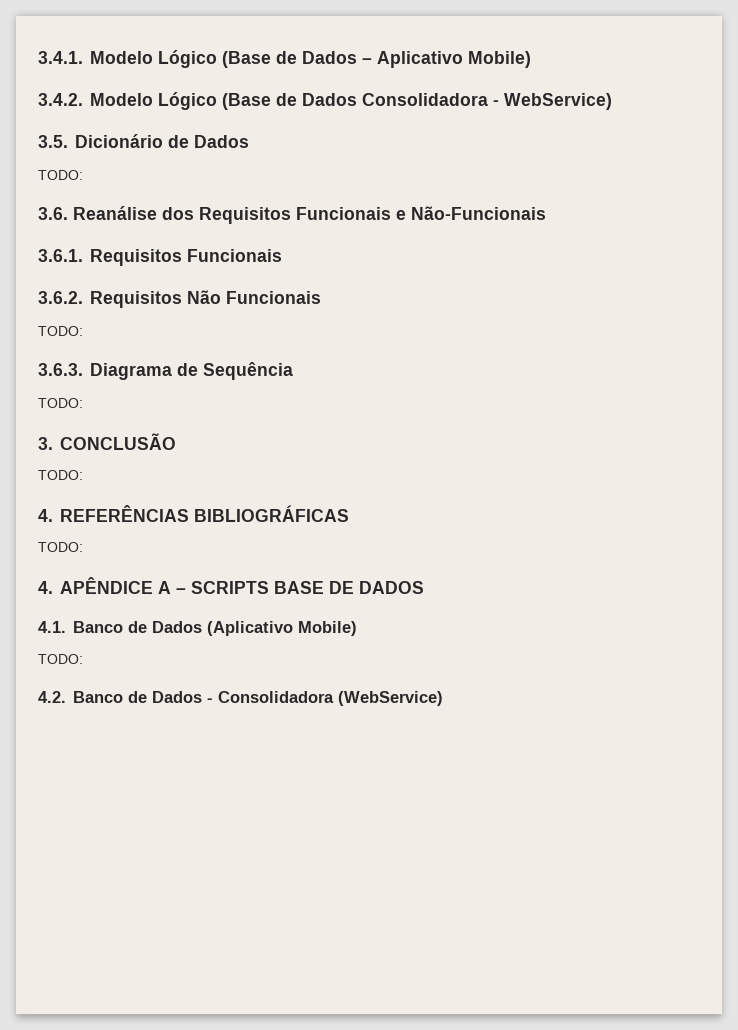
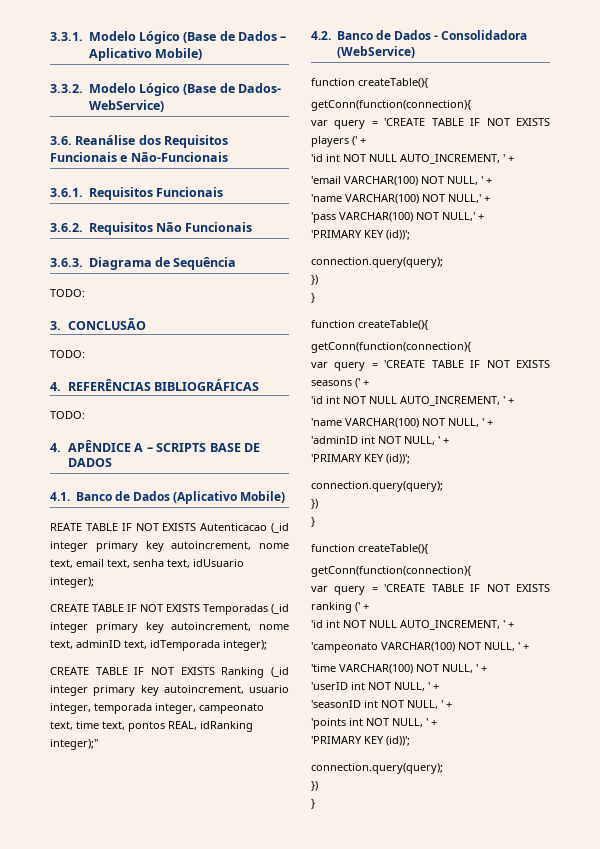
- 3.4.1. Modelo Lógico (Base de Dados – Aplicativo Mobile)
+ 3.3.1. Modelo Lógico (Base de Dados – Aplicativo Mobile)
- 3.4.2. Modelo Lógico (Base de Dados Consolidadora - WebService)
- 3.5. Dicionário de Dados
- TODO:
+ 3.3.2. Modelo Lógico (Base de Dados- WebService)
  3.6.2. Requisitos Não Funcionais
- TODO:
  4.1. Banco de Dados (Aplicativo Mobile)
- TODO:
+ REATE TABLE IF NOT EXISTS Autenticacao (_id integer primary key autoincrement, nome text, email text, senha text, idUsuario integer);
+ CREATE TABLE IF NOT EXISTS Temporadas (_id integer primary key autoincrement, nome text, adminID text, idTemporada integer);
+ CREATE TABLE IF NOT EXISTS Ranking (_id integer primary key autoincrement, usuario integer, temporada integer, campeonato text, time text, pontos REAL, idRanking integer);"
  4.2. Banco de Dados - Consolidadora (WebService)
+ function createTable(){
+ getConn(function(connection){
+ var query = 'CREATE TABLE IF NOT EXISTS players (' +
+ 'id int NOT NULL AUTO_INCREMENT, ' +
+ 'email VARCHAR(100) NOT NULL, ' +
+ 'name VARCHAR(100) NOT NULL,' +
+ 'pass VARCHAR(100) NOT NULL,' +
+ 'PRIMARY KEY (id))';
+ connection.query(query);
+ })
+ }
+ function createTable(){
+ getConn(function(connection){
+ var query = 'CREATE TABLE IF NOT EXISTS seasons (' +
+ 'id int NOT NULL AUTO_INCREMENT, ' +
+ 'name VARCHAR(100) NOT NULL, ' +
+ 'adminID int NOT NULL, ' +
+ 'PRIMARY KEY (id))';
+ connection.query(query);
+ })
+ }
+ function createTable(){
+ getConn(function(connection){
+ var query = 'CREATE TABLE IF NOT EXISTS ranking (' +
+ 'id int NOT NULL AUTO_INCREMENT, ' +
+ 'campeonato VARCHAR(100) NOT NULL, ' +
+ 'time VARCHAR(100) NOT NULL, ' +
+ 'userID int NOT NULL, ' +
+ 'seasonID int NOT NULL, ' +
+ 'points int NOT NULL, ' +
+ 'PRIMARY KEY (id))';
+ connection.query(query);
+ })
+ }

